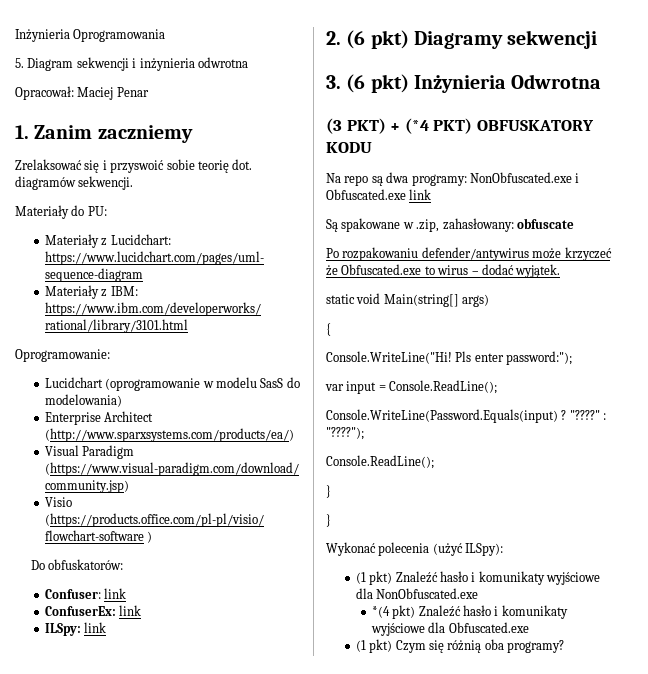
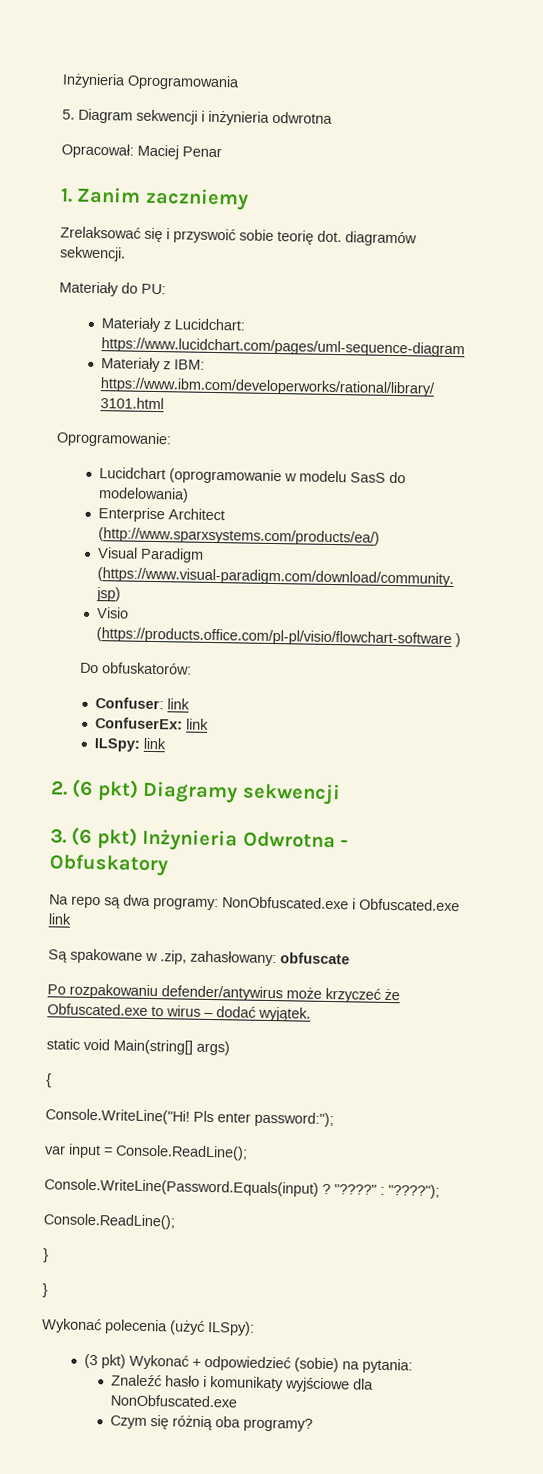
- 3. (6 pkt) Inżynieria Odwrotna
- (3 PKT) + (*4 PKT) OBFUSKATORY KODU
+ 3. (6 pkt) Inżynieria Odwrotna - Obfuskatory
- (1 pkt) Znaleźć hasło i komunikaty wyjściowe dla NonObfuscated.exe
+ (3 pkt) Wykonać + odpowiedzieć (sobie) na pytania:
+ Znaleźć hasło i komunikaty wyjściowe dla NonObfuscated.exe
- *(4 pkt) Znaleźć hasło i komunikaty wyjściowe dla Obfuscated.exe
- (1 pkt) Czym się różnią oba programy?
+ Czym się różnią oba programy?

